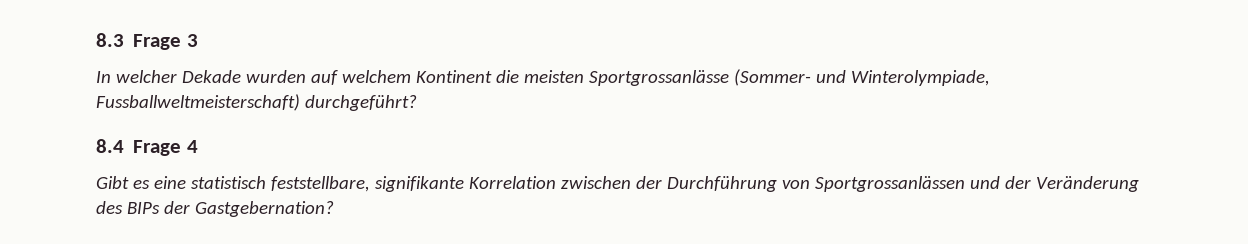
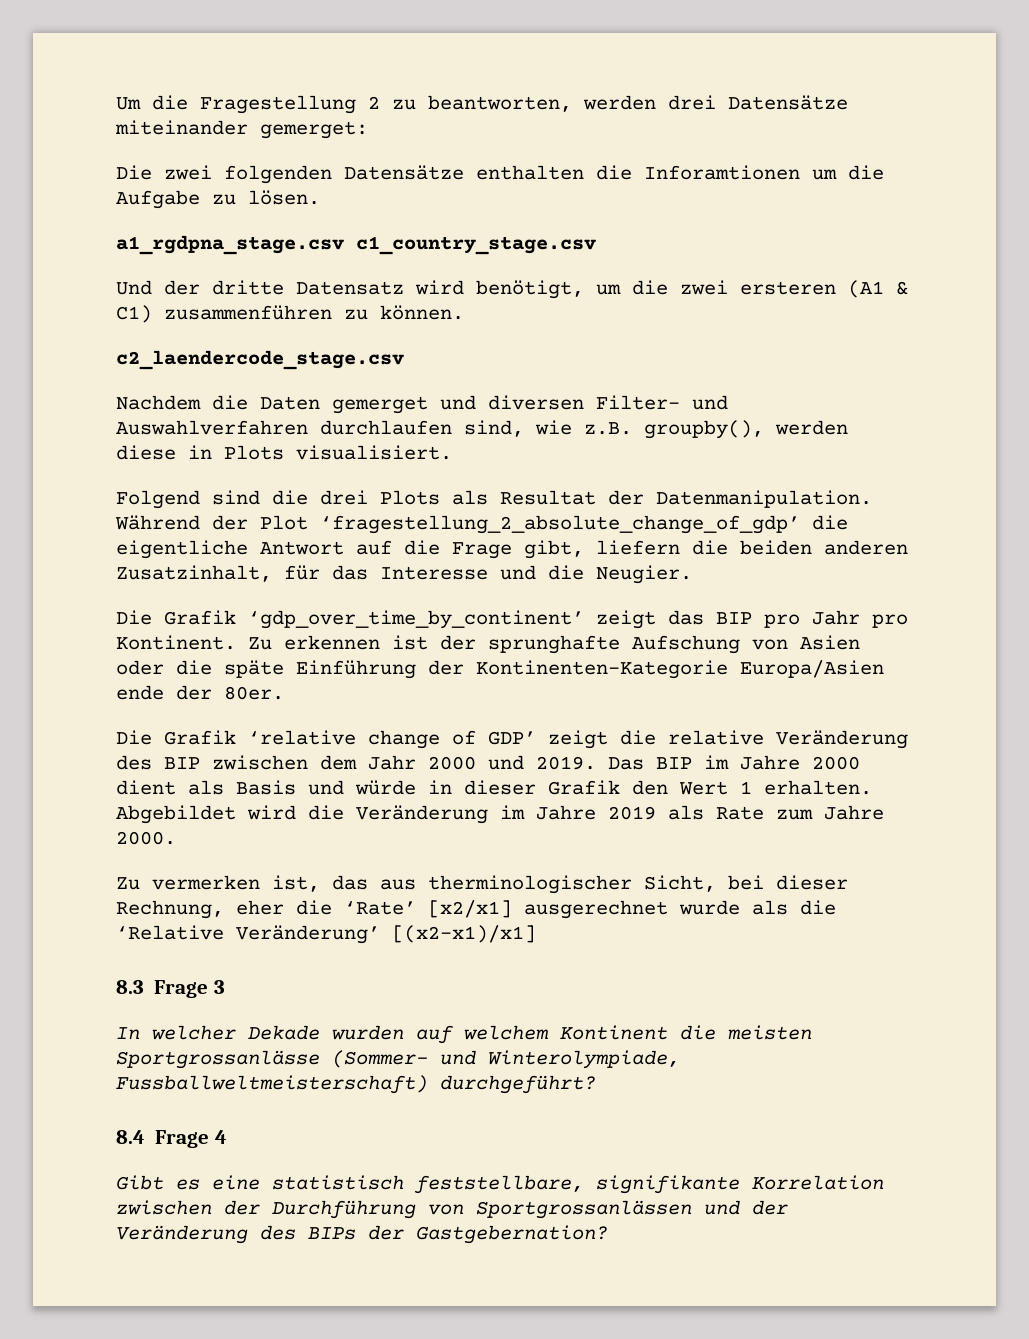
+ Um die Fragestellung 2 zu beantworten, werden drei Datensätze miteinander gemerget:
+ Die zwei folgenden Datensätze enthalten die Inforamtionen um die Aufgabe zu lösen.
+ a1_rgdpna_stage.csv c1_country_stage.csv
+ Und der dritte Datensatz wird benötigt, um die zwei ersteren (A1 & C1) zusammenführen zu können.
+ c2_laendercode_stage.csv
+ Nachdem die Daten gemerget und diversen Filter- und Auswahlverfahren durchlaufen sind, wie z.B. groupby(), werden diese in Plots visualisiert.
+ Folgend sind die drei Plots als Resultat der Datenmanipulation. Während der Plot ‘fragestellung_2_absolute_change_of_gdp’ die eigentliche Antwort auf die Frage gibt, liefern die beiden anderen Zusatzinhalt, für das Interesse und die Neugier.
+ Die Grafik ‘gdp_over_time_by_continent’ zeigt das BIP pro Jahr pro Kontinent. Zu erkennen ist der sprunghafte Aufschung von Asien oder die späte Einführung der Kontinenten-Kategorie Europa/Asien ende der 80er.
+ Die Grafik ‘relative change of GDP’ zeigt die relative Veränderung des BIP zwischen dem Jahr 2000 und 2019. Das BIP im Jahre 2000 dient als Basis und würde in dieser Grafik den Wert 1 erhalten. Abgebildet wird die Veränderung im Jahre 2019 als Rate zum Jahre 2000.
+ Zu vermerken ist, das aus therminologischer Sicht, bei dieser Rechnung, eher die ‘Rate’ [x2/x1] ausgerechnet wurde als die ‘Relative Veränderung’ [(x2-x1)/x1]

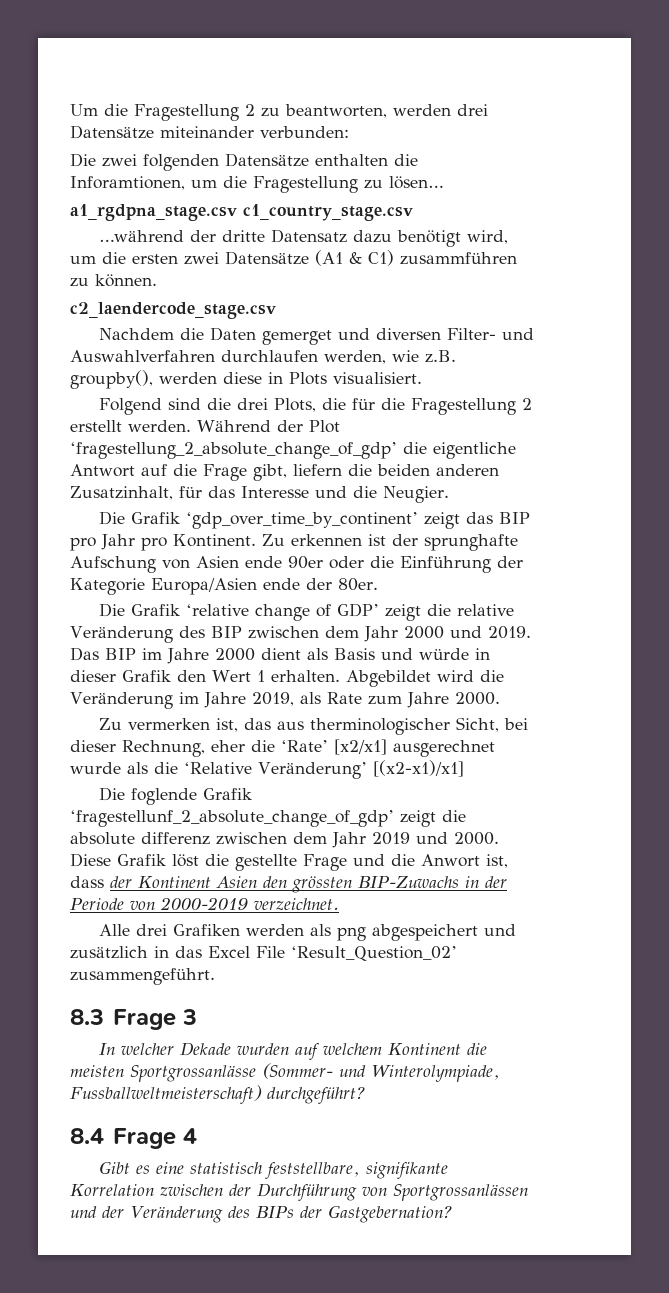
- Um die Fragestellung 2 zu beantworten, werden drei Datensätze miteinander gemerget:
+ Um die Fragestellung 2 zu beantworten, werden drei Datensätze miteinander verbunden:
- Die zwei folgenden Datensätze enthalten die Inforamtionen um die Aufgabe zu lösen.
+ Die zwei folgenden Datensätze enthalten die Inforamtionen, um die Fragestellung zu lösen…
- Und der dritte Datensatz wird benötigt, um die zwei ersteren (A1 & C1) zusammenführen zu können.
+ …während der dritte Datensatz dazu benötigt wird, um die ersten zwei Datensätze (A1 & C1) zusammführen zu können.
- Nachdem die Daten gemerget und diversen Filter- und Auswahlverfahren durchlaufen sind, wie z.B. groupby(), werden diese in Plots visualisiert.
+ Nachdem die Daten gemerget und diversen Filter- und Auswahlverfahren durchlaufen werden, wie z.B. groupby(), werden diese in Plots visualisiert.
- Folgend sind die drei Plots als Resultat der Datenmanipulation.
+ Folgend sind die drei Plots, die für die Fragestellung 2 erstellt werden.
- Zu erkennen ist der sprunghafte Aufschung von Asien oder die späte Einführung der Kontinenten-Kategorie Europa/Asien ende der 80er.
+ Zu erkennen ist der sprunghafte Aufschung von Asien ende 90er oder die Einführung der Kategorie Europa/Asien ende der 80er.
- Abgebildet wird die Veränderung im Jahre 2019 als Rate zum Jahre 2000.
+ Abgebildet wird die Veränderung im Jahre 2019, als Rate zum Jahre 2000.
+ Die foglende Grafik ‘fragestellunf_2_absolute_change_of_gdp’ zeigt die absolute differenz zwischen dem Jahr 2019 und 2000. Diese Grafik löst die gestellte Frage und die Anwort ist, dass der Kontinent Asien den grössten BIP-Zuwachs in der Periode von 2000-2019 verzeichnet.
+ Alle drei Grafiken werden als png abgespeichert und zusätzlich in das Excel File ‘Result_Question_02’ zusammengeführt.

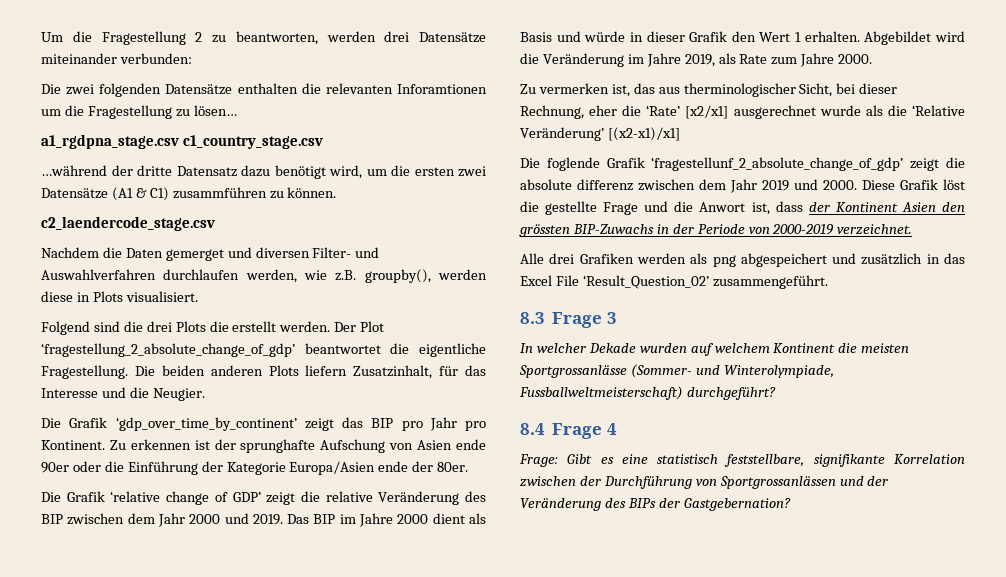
- Die zwei folgenden Datensätze enthalten die Inforamtionen, um die Fragestellung zu lösen…
+ Die zwei folgenden Datensätze enthalten die relevanten Inforamtionen um die Fragestellung zu lösen…
- Folgend sind die drei Plots, die für die Fragestellung 2 erstellt werden. Während der Plot ‘fragestellung_2_absolute_change_of_gdp’ die eigentliche Antwort auf die Frage gibt, liefern die beiden anderen Zusatzinhalt, für das Interesse und die Neugier.
+ Folgend sind die drei Plots die erstellt werden. Der Plot ‘fragestellung_2_absolute_change_of_gdp’ beantwortet die eigentliche Fragestellung. Die beiden anderen Plots liefern Zusatzinhalt, für das Interesse und die Neugier.
- Gibt es eine statistisch feststellbare, signifikante Korrelation zwischen der Durchführung von Sportgrossanlässen und der Veränderung des BIPs der Gastgebernation?
+ Frage: Gibt es eine statistisch feststellbare, signifikante Korrelation zwischen der Durchführung von Sportgrossanlässen und der Veränderung des BIPs der Gastgebernation?

